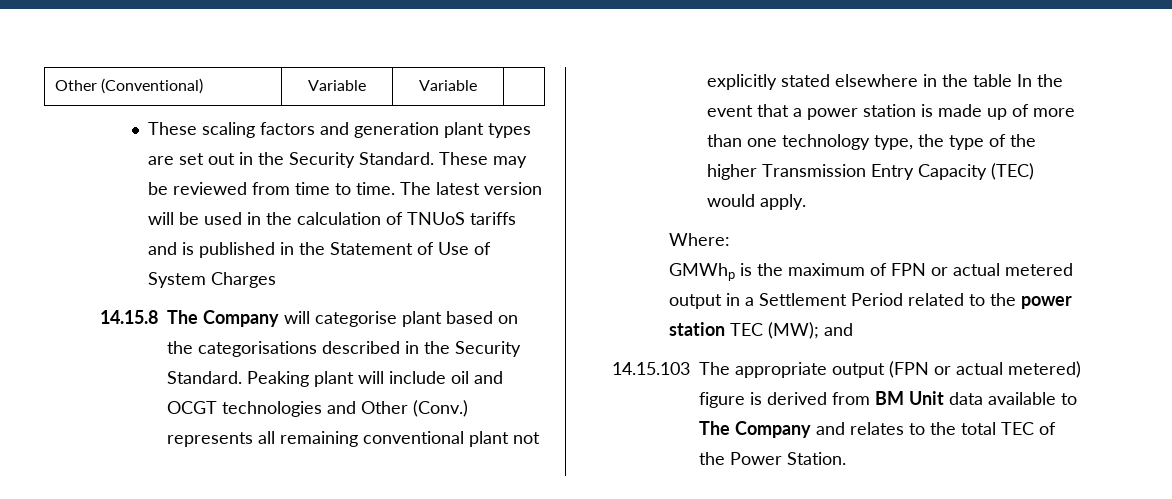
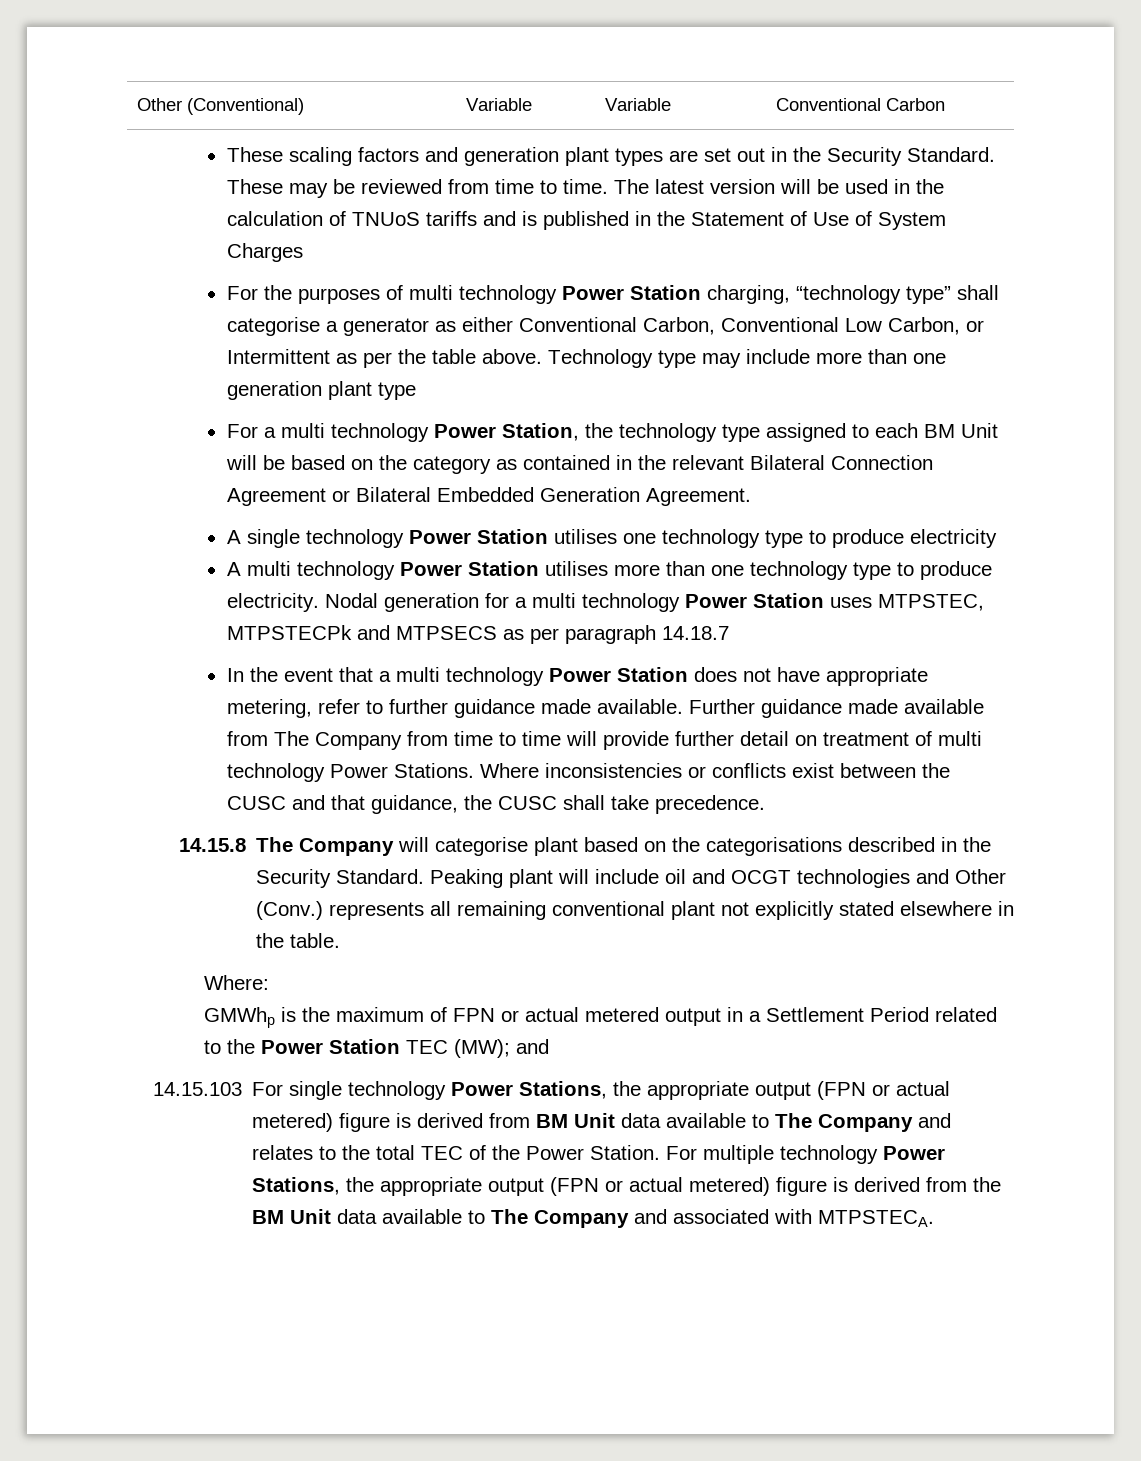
- Other (Conventional) | Variable | Variable |
+ Other (Conventional) | Variable | Variable | Conventional Carbon
+ For the purposes of multi technology Power Station charging, “technology type” shall categorise a generator as either Conventional Carbon, Conventional Low Carbon, or Intermittent as per the table above. Technology type may include more than one generation plant type
+ For a multi technology Power Station, the technology type assigned to each BM Unit will be based on the category as contained in the relevant Bilateral Connection Agreement or Bilateral Embedded Generation Agreement.
+ A single technology Power Station utilises one technology type to produce electricity
+ A multi technology Power Station utilises more than one technology type to produce electricity. Nodal generation for a multi technology Power Station uses MTPSTEC, MTPSTECPk and MTPSECS as per paragraph 14.18.7
+ In the event that a multi technology Power Station does not have appropriate metering, refer to further guidance made available. Further guidance made available from The Company from time to time will provide further detail on treatment of multi technology Power Stations. Where inconsistencies or conflicts exist between the CUSC and that guidance, the CUSC shall take precedence.
- Peaking plant will include oil and OCGT technologies and Other (Conv.) represents all remaining conventional plant not explicitly stated elsewhere in the table In the event that a power station is made up of more than one technology type, the type of the higher Transmission Entry Capacity (TEC) would apply.
+ Peaking plant will include oil and OCGT technologies and Other (Conv.) represents all remaining conventional plant not explicitly stated elsewhere in the table.
- GMWhp is the maximum of FPN or actual metered output in a Settlement Period related to the power station TEC (MW); and
+ GMWhp is the maximum of FPN or actual metered output in a Settlement Period related to the Power Station TEC (MW); and
- 14.15.103 The appropriate output (FPN or actual metered) figure is derived from BM Unit data available to The Company and relates to the total TEC of the Power Station.
+ 14.15.103 For single technology Power Stations, the appropriate output (FPN or actual metered) figure is derived from BM Unit data available to The Company and relates to the total TEC of the Power Station.
+ For multiple technology Power Stations, the appropriate output (FPN or actual metered) figure is derived from the BM Unit data available to The Company and associated with MTPSTECA.

